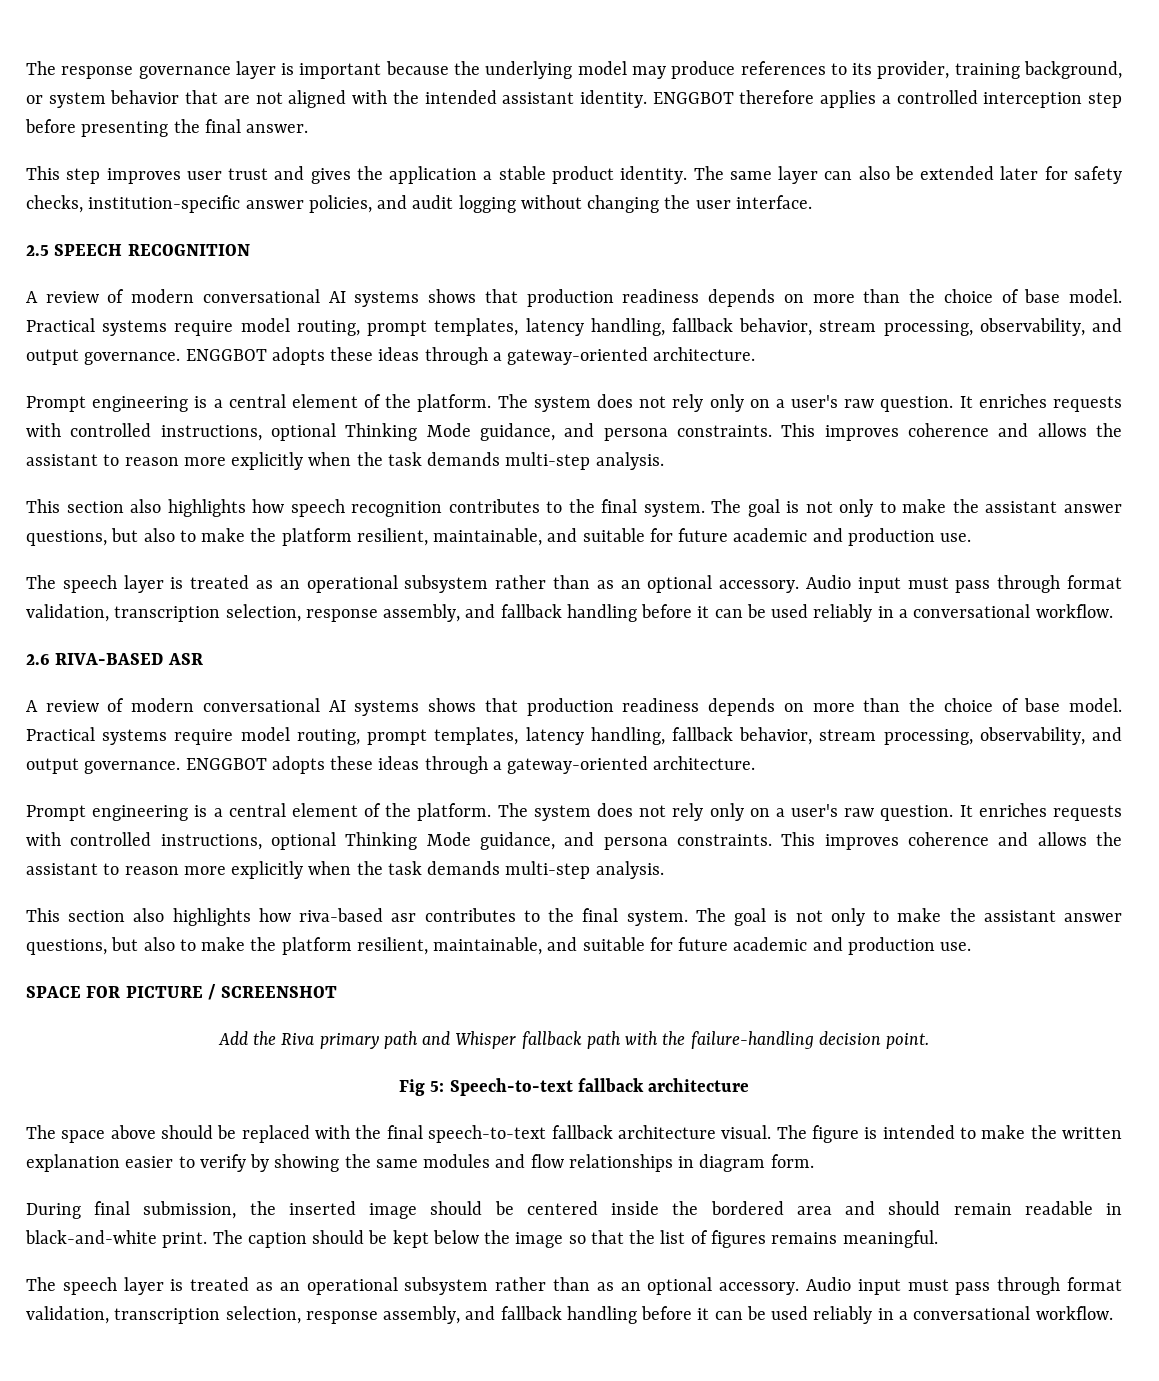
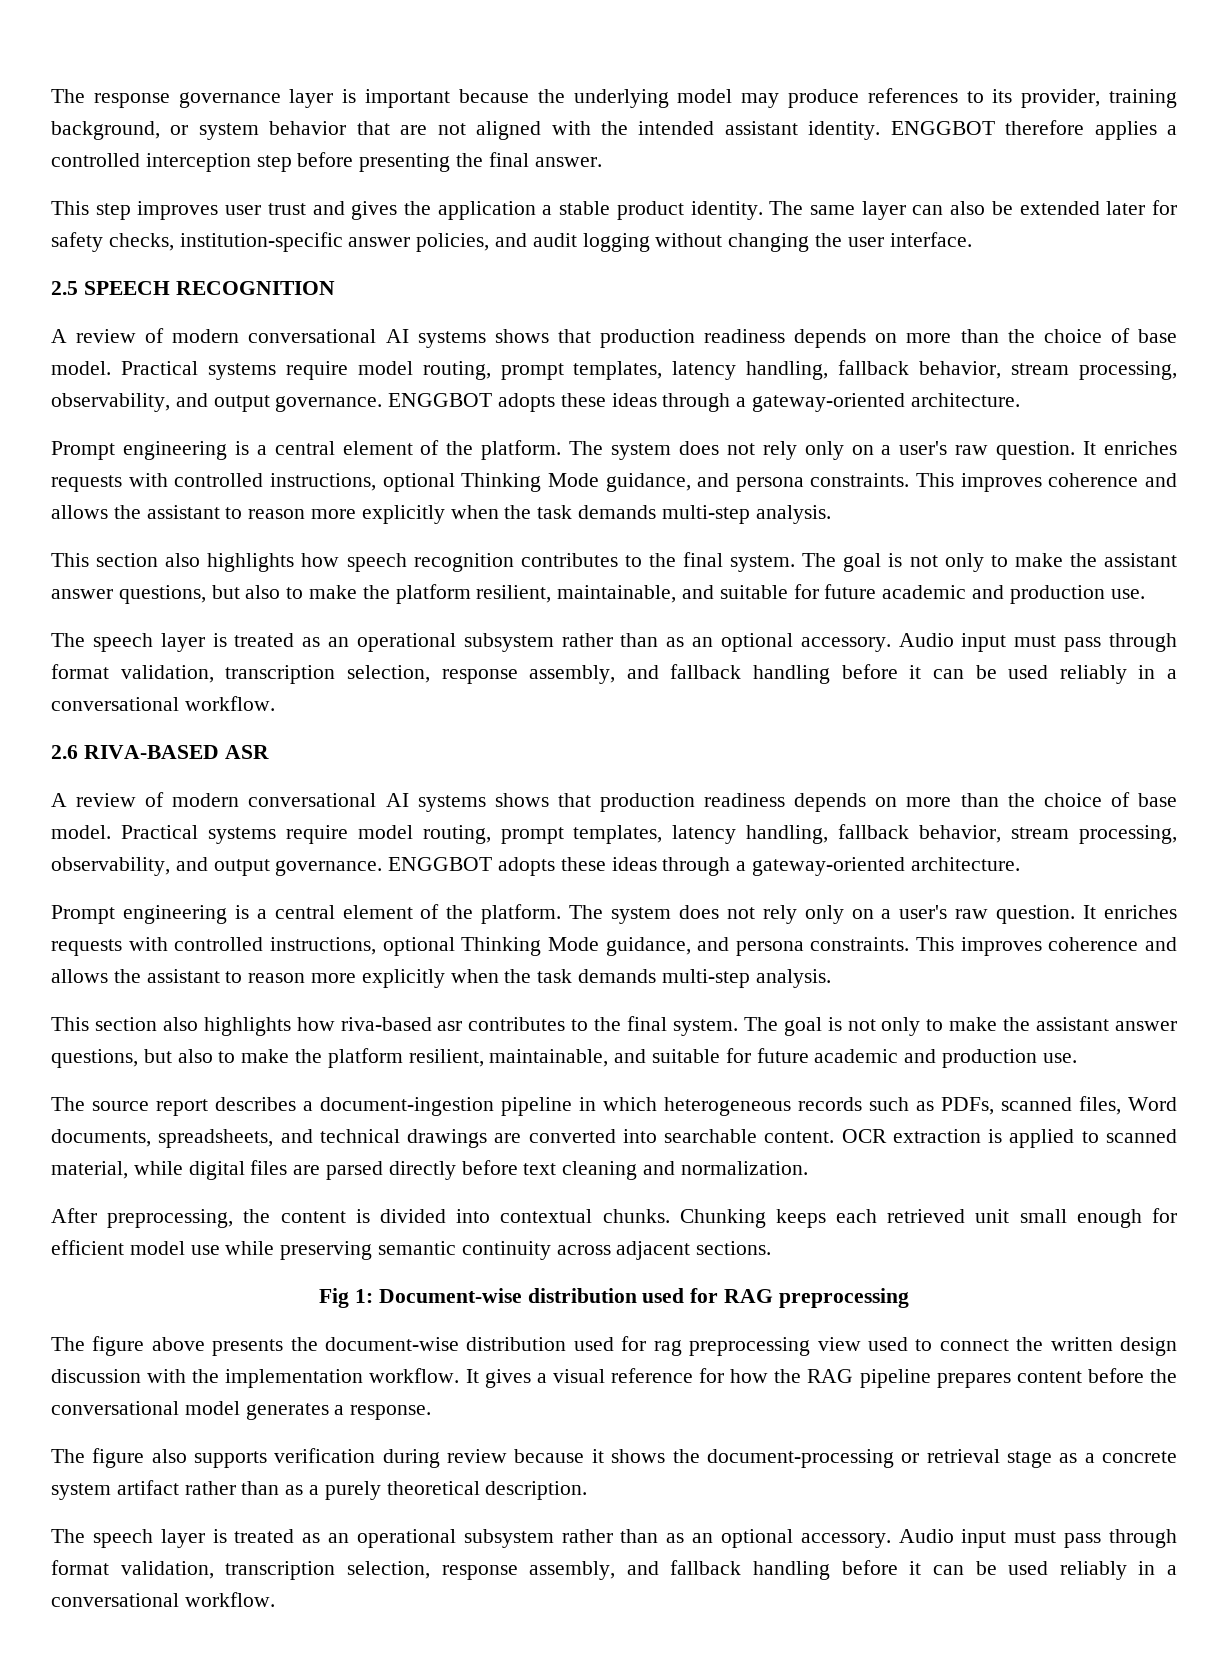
- SPACE FOR PICTURE / SCREENSHOT
- Add the Riva primary path and Whisper fallback path with the failure-handling decision point.
- Fig 5: Speech-to-text fallback architecture
- The space above should be replaced with the final speech-to-text fallback architecture visual. The figure is intended to make the written explanation easier to verify by showing the same modules and flow relationships in diagram form.
- During final submission, the inserted image should be centered inside the bordered area and should remain readable in black-and-white print. The caption should be kept below the image so that the list of figures remains meaningful.
+ The source report describes a document-ingestion pipeline in which heterogeneous records such as PDFs, scanned files, Word documents, spreadsheets, and technical drawings are converted into searchable content. OCR extraction is applied to scanned material, while digital files are parsed directly before text cleaning and normalization.
+ After preprocessing, the content is divided into contextual chunks. Chunking keeps each retrieved unit small enough for efficient model use while preserving semantic continuity across adjacent sections.
+ Fig 1: Document-wise distribution used for RAG preprocessing
+ The figure above presents the document-wise distribution used for rag preprocessing view used to connect the written design discussion with the implementation workflow. It gives a visual reference for how the RAG pipeline prepares content before the conversational model generates a response.
+ The figure also supports verification during review because it shows the document-processing or retrieval stage as a concrete system artifact rather than as a purely theoretical description.

